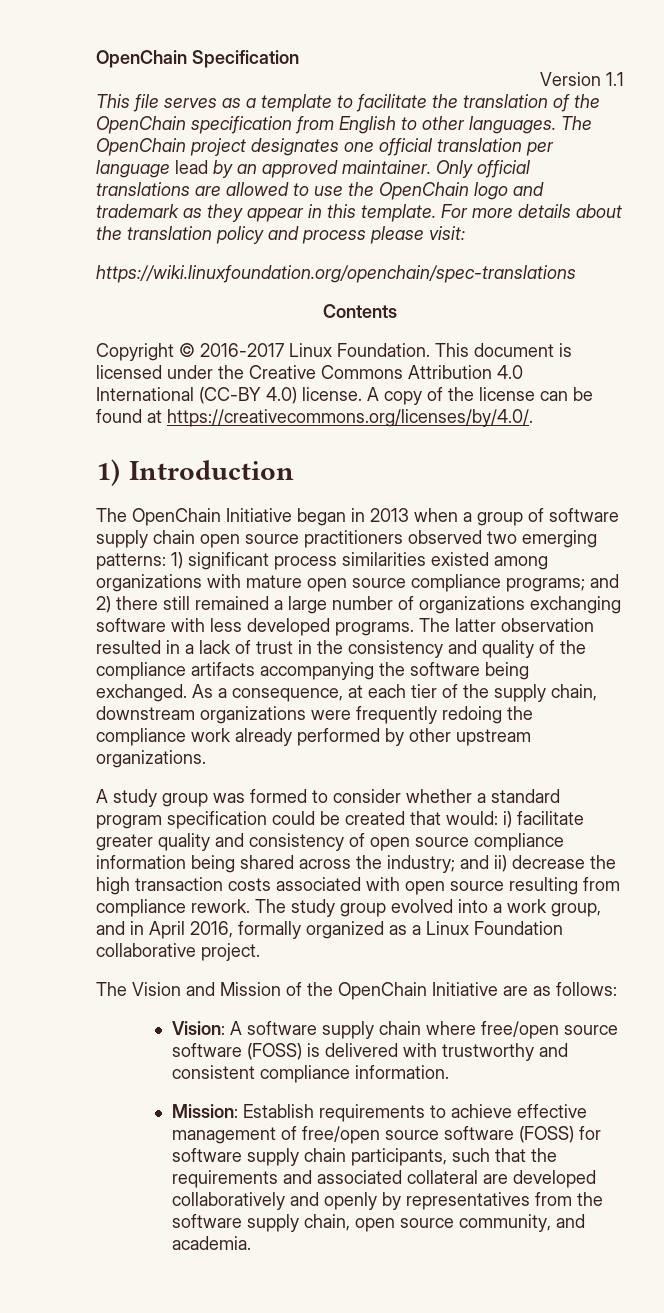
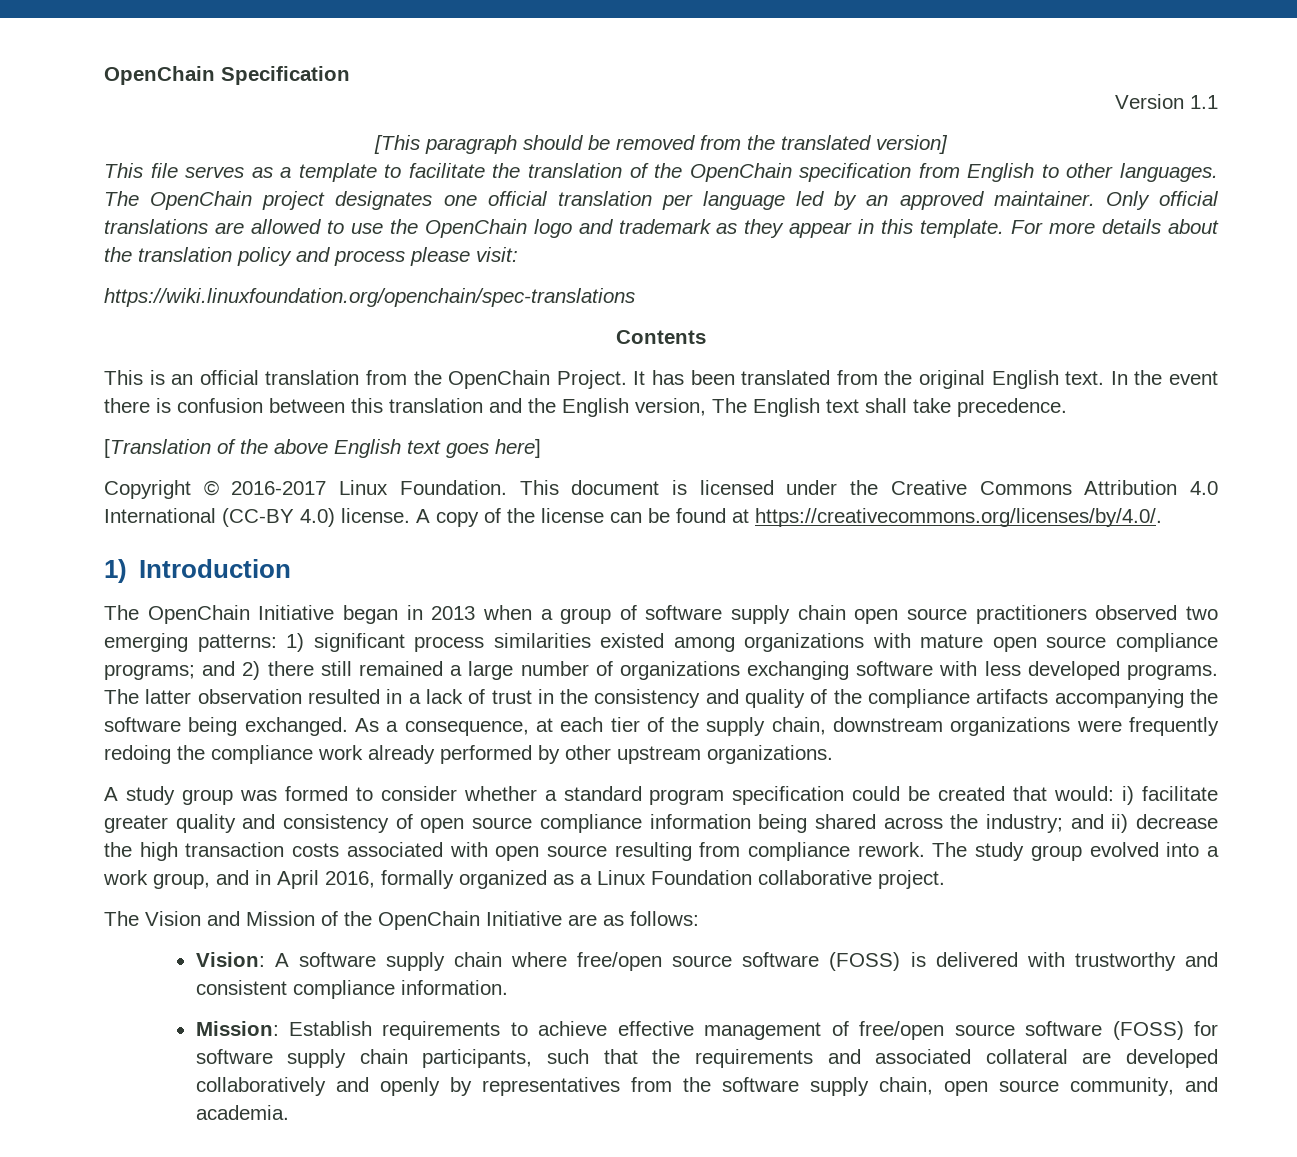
+ [This paragraph should be removed from the translated version]
- The OpenChain project designates one official translation per language lead by an approved maintainer.
+ The OpenChain project designates one official translation per language led by an approved maintainer.
+ This is an official translation from the OpenChain Project. It has been translated from the original English text. In the event there is confusion between this translation and the English version, The English text shall take precedence.
+ [Translation of the above English text goes here]

